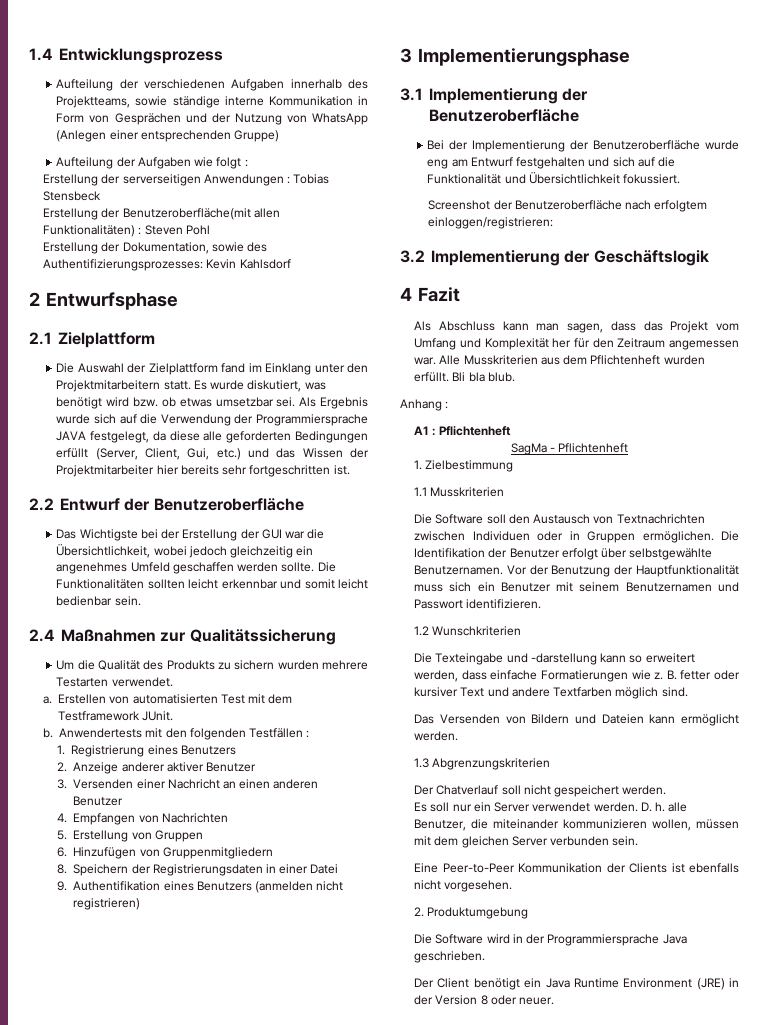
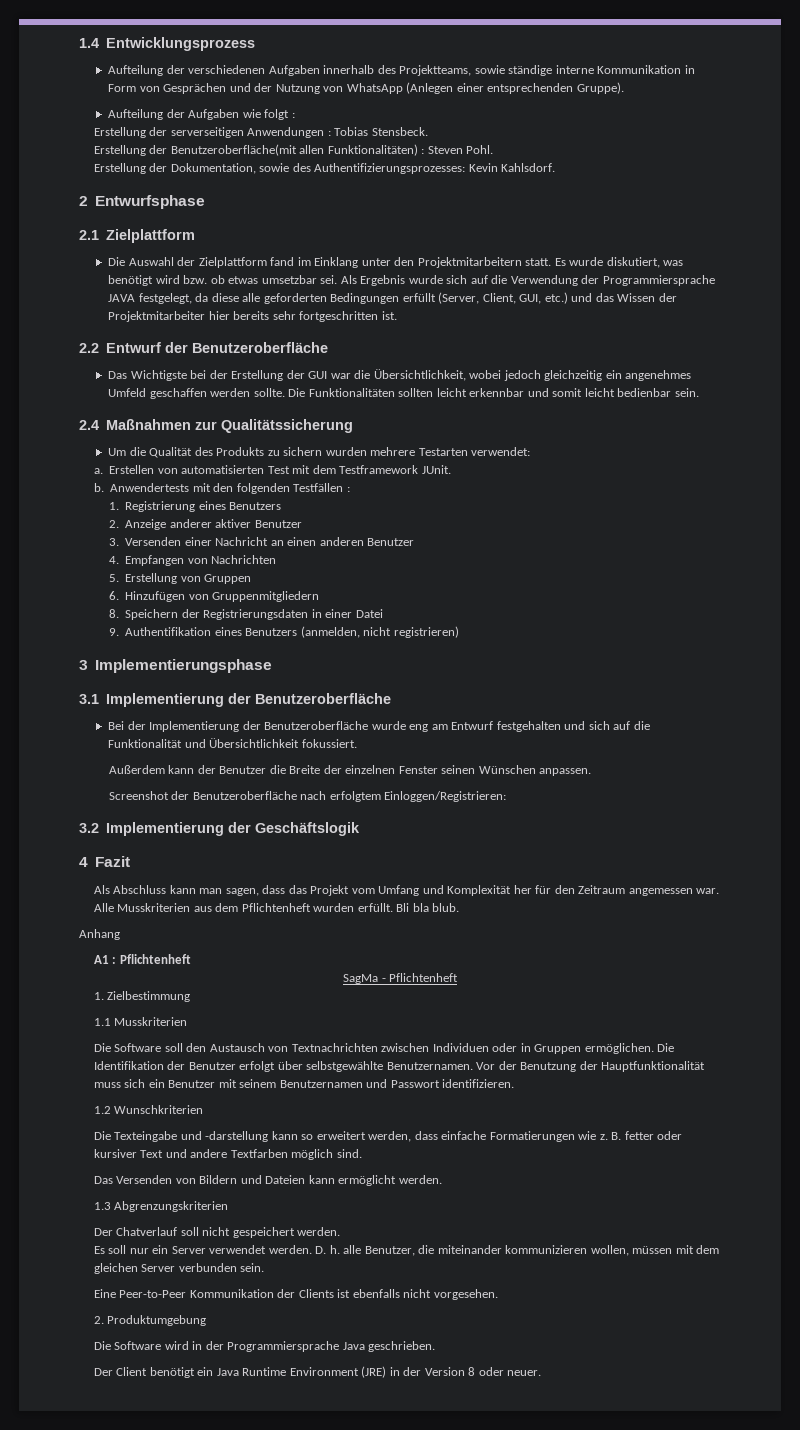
- Aufteilung der verschiedenen Aufgaben innerhalb des Projektteams, sowie ständige interne Kommunikation in Form von Gesprächen und der Nutzung von WhatsApp (Anlegen einer entsprechenden Gruppe)
+ Aufteilung der verschiedenen Aufgaben innerhalb des Projektteams, sowie ständige interne Kommunikation in Form von Gesprächen und der Nutzung von WhatsApp (Anlegen einer entsprechenden Gruppe).
- Erstellung der serverseitigen Anwendungen : Tobias Stensbeck
+ Erstellung der serverseitigen Anwendungen : Tobias Stensbeck.
- Erstellung der Benutzeroberfläche(mit allen Funktionalitäten) : Steven Pohl
+ Erstellung der Benutzeroberfläche(mit allen Funktionalitäten) : Steven Pohl.
- Erstellung der Dokumentation, sowie des Authentifizierungsprozesses: Kevin Kahlsdorf
+ Erstellung der Dokumentation, sowie des Authentifizierungsprozesses: Kevin Kahlsdorf.
- Als Ergebnis wurde sich auf die Verwendung der Programmiersprache JAVA festgelegt, da diese alle geforderten Bedingungen erfüllt (Server, Client, Gui, etc.) und das Wissen der Projektmitarbeiter hier bereits sehr fortgeschritten ist.
+ Als Ergebnis wurde sich auf die Verwendung der Programmiersprache JAVA festgelegt, da diese alle geforderten Bedingungen erfüllt (Server, Client, GUI, etc.) und das Wissen der Projektmitarbeiter hier bereits sehr fortgeschritten ist.
- Um die Qualität des Produkts zu sichern wurden mehrere Testarten verwendet.
+ Um die Qualität des Produkts zu sichern wurden mehrere Testarten verwendet:
- 9. Authentifikation eines Benutzers (anmelden nicht registrieren)
+ 9. Authentifikation eines Benutzers (anmelden, nicht registrieren)
+ Außerdem kann der Benutzer die Breite der einzelnen Fenster seinen Wünschen anpassen.
- Screenshot der Benutzeroberfläche nach erfolgtem einloggen/registrieren:
+ Screenshot der Benutzeroberfläche nach erfolgtem Einloggen/Registrieren:
- Anhang :
+ Anhang

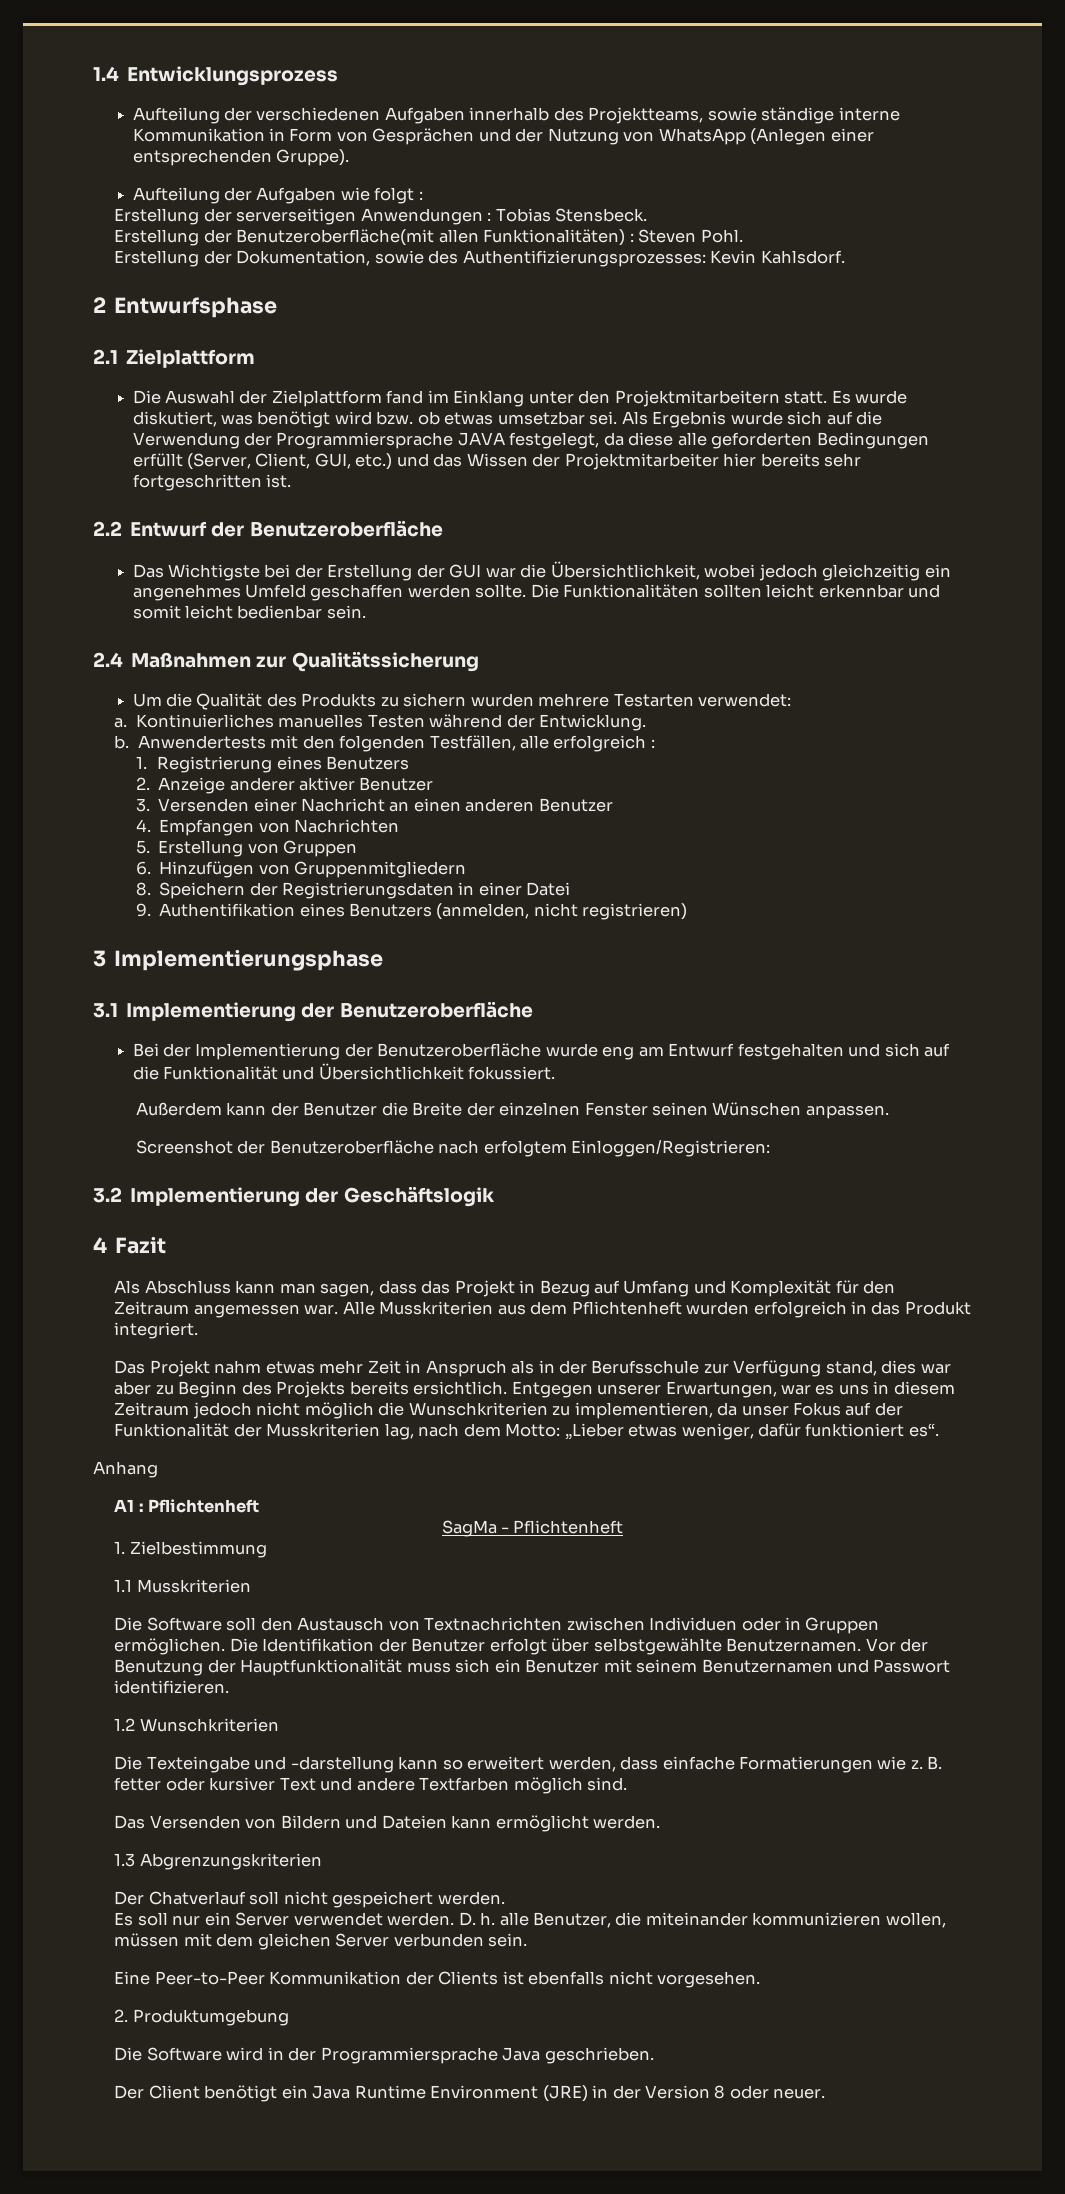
- Erstellen von automatisierten Test mit dem Testframework JUnit.
+ Kontinuierliches manuelles Testen während der Entwicklung.
- Anwendertests mit den folgenden Testfällen :
+ Anwendertests mit den folgenden Testfällen, alle erfolgreich :
- Als Abschluss kann man sagen, dass das Projekt vom Umfang und Komplexität her für den Zeitraum angemessen war.
+ Als Abschluss kann man sagen, dass das Projekt in Bezug auf Umfang und Komplexität für den Zeitraum angemessen war.
- Alle Musskriterien aus dem Pflichtenheft wurden erfüllt. Bli bla blub.
+ Alle Musskriterien aus dem Pflichtenheft wurden erfolgreich in das Produkt integriert.
+ Das Projekt nahm etwas mehr Zeit in Anspruch als in der Berufsschule zur Verfügung stand, dies war aber zu Beginn des Projekts bereits ersichtlich. Entgegen unserer Erwartungen, war es uns in diesem Zeitraum jedoch nicht möglich die Wunschkriterien zu implementieren, da unser Fokus auf der Funktionalität der Musskriterien lag, nach dem Motto: „Lieber etwas weniger, dafür funktioniert es“.

